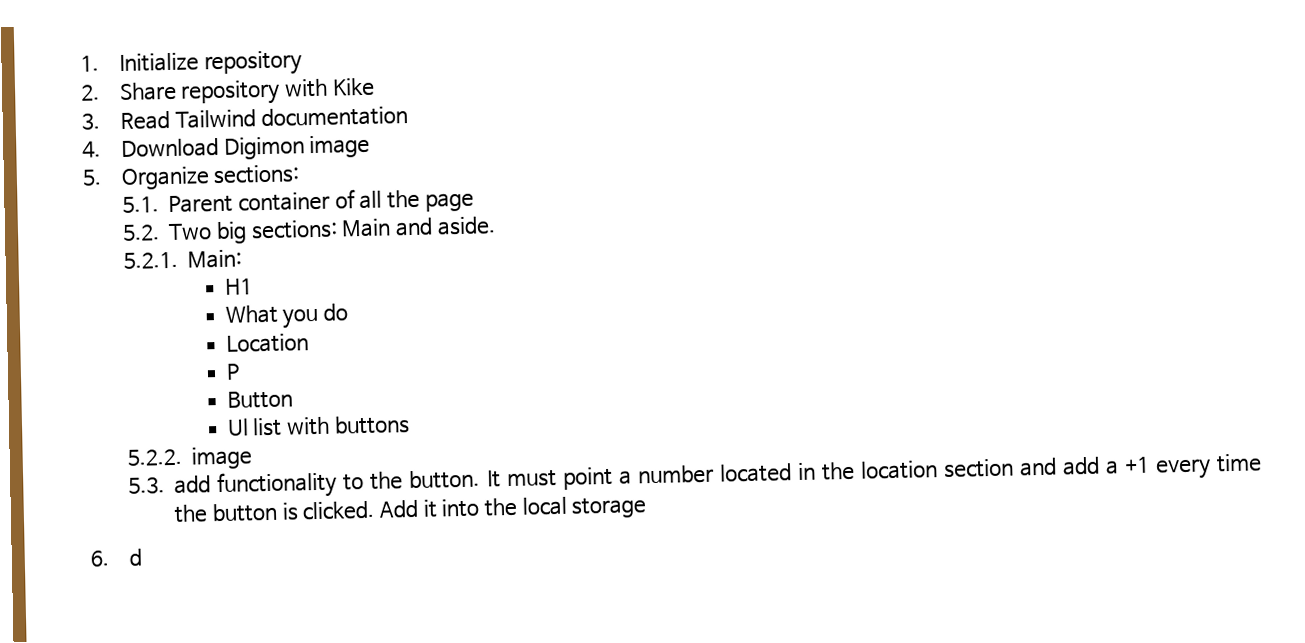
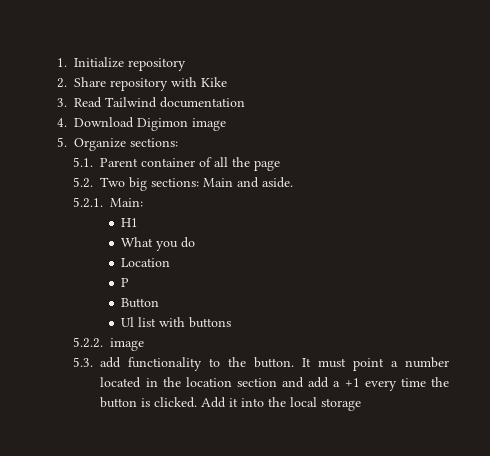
- 6. d

